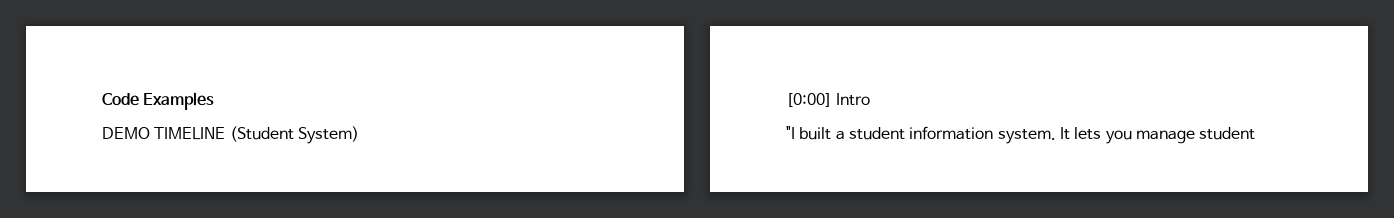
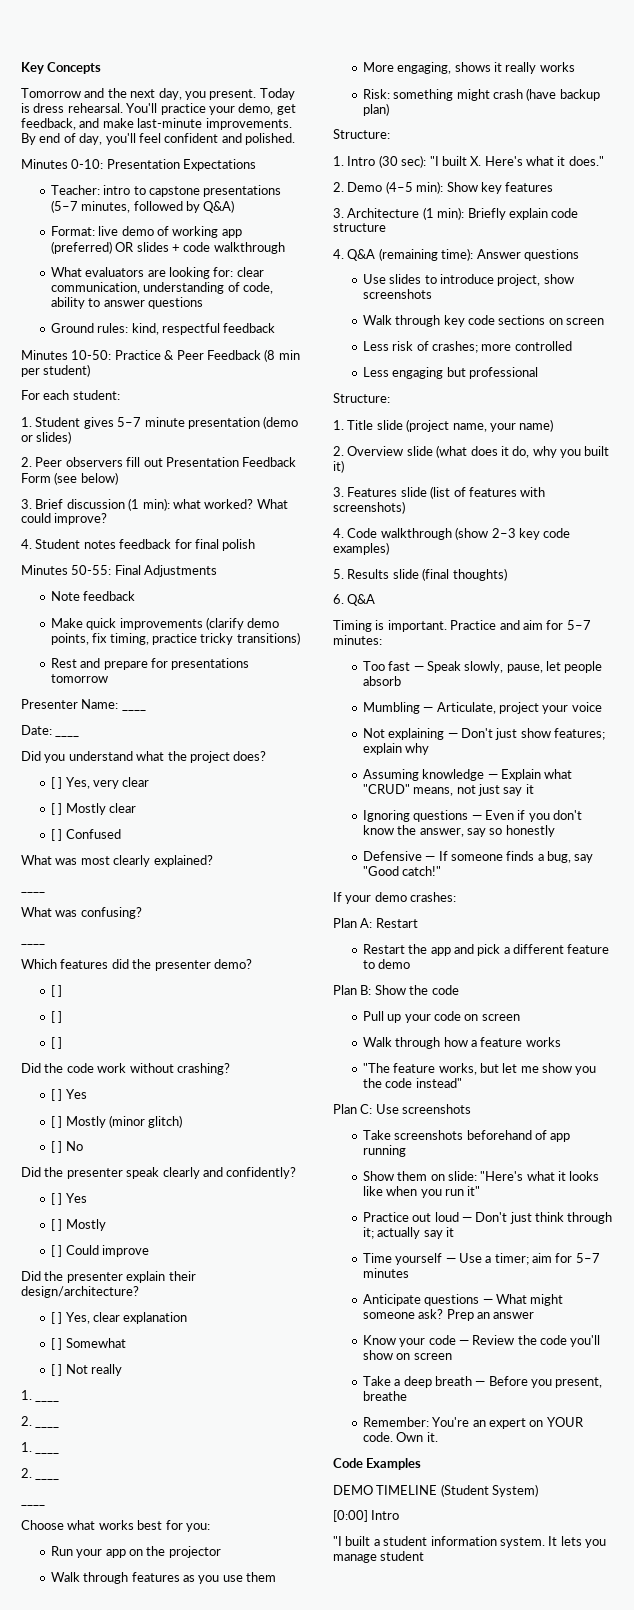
+ Key Concepts
+ Tomorrow and the next day, you present. Today is dress rehearsal. You'll practice your demo, get feedback, and make last-minute improvements. By end of day, you'll feel confident and polished.
+ Minutes 0-10: Presentation Expectations
+ Teacher: intro to capstone presentations (5–7 minutes, followed by Q&A)
+ Format: live demo of working app (preferred) OR slides + code walkthrough
+ What evaluators are looking for: clear communication, understanding of code, ability to answer questions
+ Ground rules: kind, respectful feedback
+ Minutes 10-50: Practice & Peer Feedback (8 min per student)
+ For each student:
+ 1. Student gives 5–7 minute presentation (demo or slides)
+ 2. Peer observers fill out Presentation Feedback Form (see below)
+ 3. Brief discussion (1 min): what worked? What could improve?
+ 4. Student notes feedback for final polish
+ Minutes 50-55: Final Adjustments
+ Note feedback
+ Make quick improvements (clarify demo points, fix timing, practice tricky transitions)
+ Rest and prepare for presentations tomorrow
+ Presenter Name: ____
+ Date: ____
+ Did you understand what the project does?
+ [ ] Yes, very clear
+ [ ] Mostly clear
+ [ ] Confused
+ What was most clearly explained?
+ ____
+ What was confusing?
+ ____
+ Which features did the presenter demo?
+ [ ]
+ [ ]
+ [ ]
+ Did the code work without crashing?
+ [ ] Yes
+ [ ] Mostly (minor glitch)
+ [ ] No
+ Did the presenter speak clearly and confidently?
+ [ ] Yes
+ [ ] Mostly
+ [ ] Could improve
+ Did the presenter explain their design/architecture?
+ [ ] Yes, clear explanation
+ [ ] Somewhat
+ [ ] Not really
+ 1. ____
+ 2. ____
+ 1. ____
+ 2. ____
+ ____
+ Choose what works best for you:
+ Run your app on the projector
+ Walk through features as you use them
+ More engaging, shows it really works
+ Risk: something might crash (have backup plan)
+ Structure:
+ 1. Intro (30 sec): "I built X. Here's what it does."
+ 2. Demo (4–5 min): Show key features
+ 3. Architecture (1 min): Briefly explain code structure
+ 4. Q&A (remaining time): Answer questions
+ Use slides to introduce project, show screenshots
+ Walk through key code sections on screen
+ Less risk of crashes; more controlled
+ Less engaging but professional
+ Structure:
+ 1. Title slide (project name, your name)
+ 2. Overview slide (what does it do, why you built it)
+ 3. Features slide (list of features with screenshots)
+ 4. Code walkthrough (show 2–3 key code examples)
+ 5. Results slide (final thoughts)
+ 6. Q&A
+ Timing is important. Practice and aim for 5–7 minutes:
+ Too fast — Speak slowly, pause, let people absorb
+ Mumbling — Articulate, project your voice
+ Not explaining — Don't just show features; explain why
+ Assuming knowledge — Explain what "CRUD" means, not just say it
+ Ignoring questions — Even if you don't know the answer, say so honestly
+ Defensive — If someone finds a bug, say "Good catch!"
+ If your demo crashes:
+ Plan A: Restart
+ Restart the app and pick a different feature to demo
+ Plan B: Show the code
+ Pull up your code on screen
+ Walk through how a feature works
+ "The feature works, but let me show you the code instead"
+ Plan C: Use screenshots
+ Take screenshots beforehand of app running
+ Show them on slide: "Here's what it looks like when you run it"
+ Practice out loud — Don't just think through it; actually say it
+ Time yourself — Use a timer; aim for 5–7 minutes
+ Anticipate questions — What might someone ask? Prep an answer
+ Know your code — Review the code you'll show on screen
+ Take a deep breath — Before you present, breathe
+ Remember: You're an expert on YOUR code. Own it.

